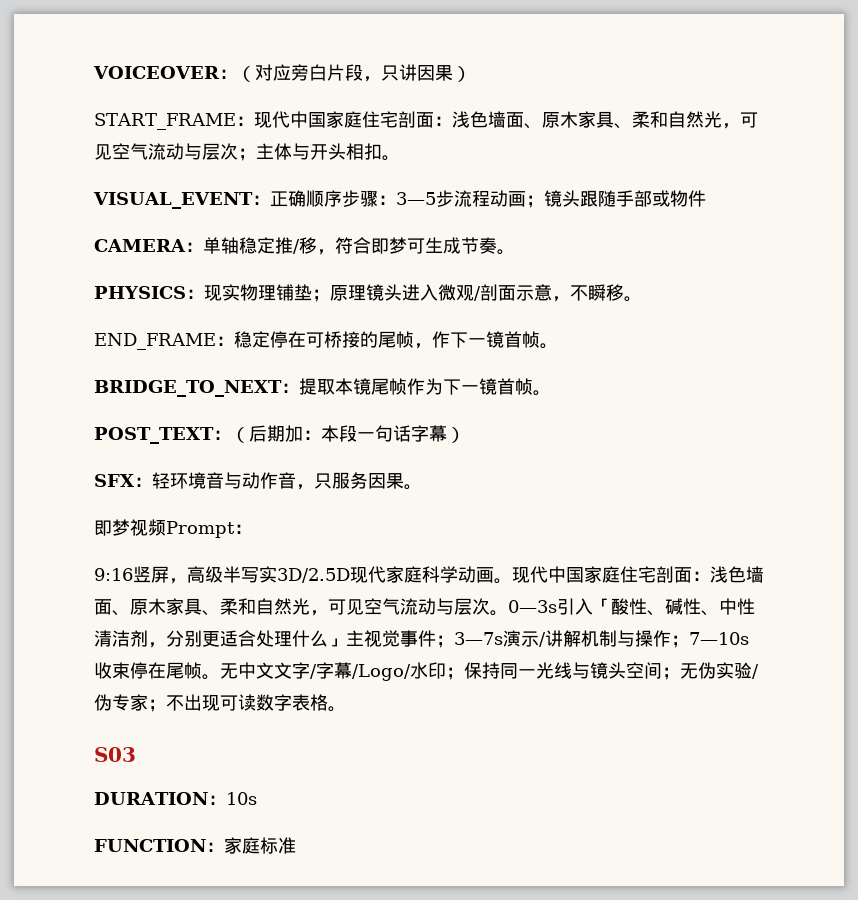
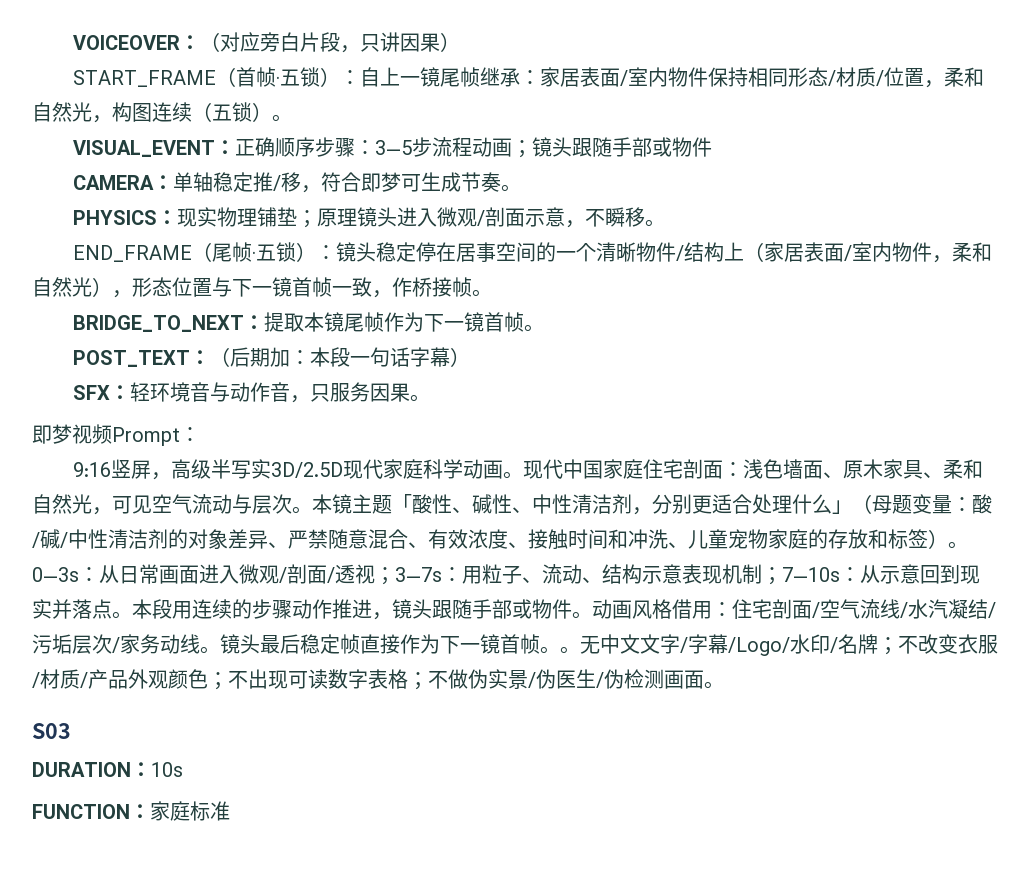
- START_FRAME：现代中国家庭住宅剖面：浅色墙面、原木家具、柔和自然光，可见空气流动与层次；主体与开头相扣。
+ START_FRAME（首帧·五锁）：自上一镜尾帧继承：家居表面/室内物件保持相同形态/材质/位置，柔和自然光，构图连续（五锁）。
- END_FRAME：稳定停在可桥接的尾帧，作下一镜首帧。
+ END_FRAME（尾帧·五锁）：镜头稳定停在居事空间的一个清晰物件/结构上（家居表面/室内物件，柔和自然光），形态位置与下一镜首帧一致，作桥接帧。
- 0—3s引入「酸性、碱性、中性清洁剂，分别更适合处理什么」主视觉事件；3—7s演示/讲解机制与操作；7—10s收束停在尾帧。
+ 本镜主题「酸性、碱性、中性清洁剂，分别更适合处理什么」（母题变量：酸/碱/中性清洁剂的对象差异、严禁随意混合、有效浓度、接触时间和冲洗、儿童宠物家庭的存放和标签）。0—3s：从日常画面进入微观/剖面/透视；3—7s：用粒子、流动、结构示意表现机制；7—10s：从示意回到现实并落点。本段用连续的步骤动作推进，镜头跟随手部或物件。动画风格借用：住宅剖面/空气流线/水汽凝结/污垢层次/家务动线。镜头最后稳定帧直接作为下一镜首帧。。
- 无中文文字/字幕/Logo/水印；保持同一光线与镜头空间；无伪实验/伪专家；不出现可读数字表格。
+ 无中文文字/字幕/Logo/水印/名牌；不改变衣服/材质/产品外观颜色；不出现可读数字表格；不做伪实景/伪医生/伪检测画面。

